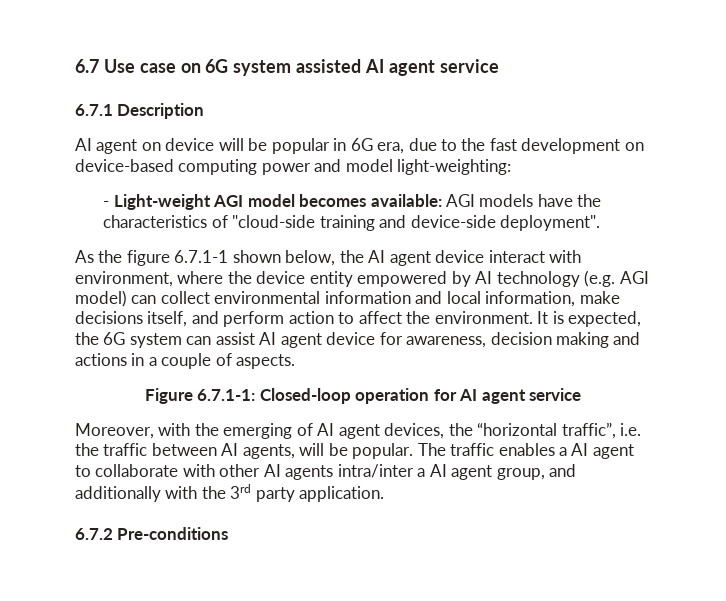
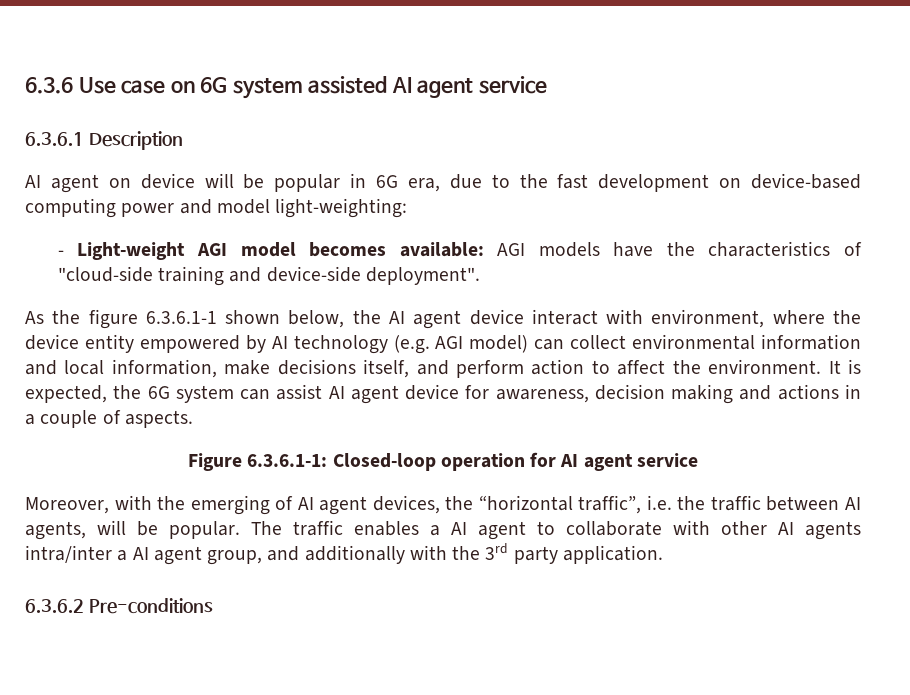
- 6.7 Use case on 6G system assisted AI agent service
+ 6.3.6 Use case on 6G system assisted AI agent service
- 6.7.1 Description
+ 6.3.6.1 Description
- As the figure 6.7.1-1 shown below, the AI agent device interact with environment, where the device entity empowered by AI technology (e.g. AGI model) can collect environmental information and local information, make decisions itself, and perform action to affect the environment.
+ As the figure 6.3.6.1-1 shown below, the AI agent device interact with environment, where the device entity empowered by AI technology (e.g. AGI model) can collect environmental information and local information, make decisions itself, and perform action to affect the environment.
- Figure 6.7.1-1: Closed-loop operation for AI agent service
+ Figure 6.3.6.1-1: Closed-loop operation for AI agent service
- 6.7.2 Pre-conditions
+ 6.3.6.2 Pre-conditions

